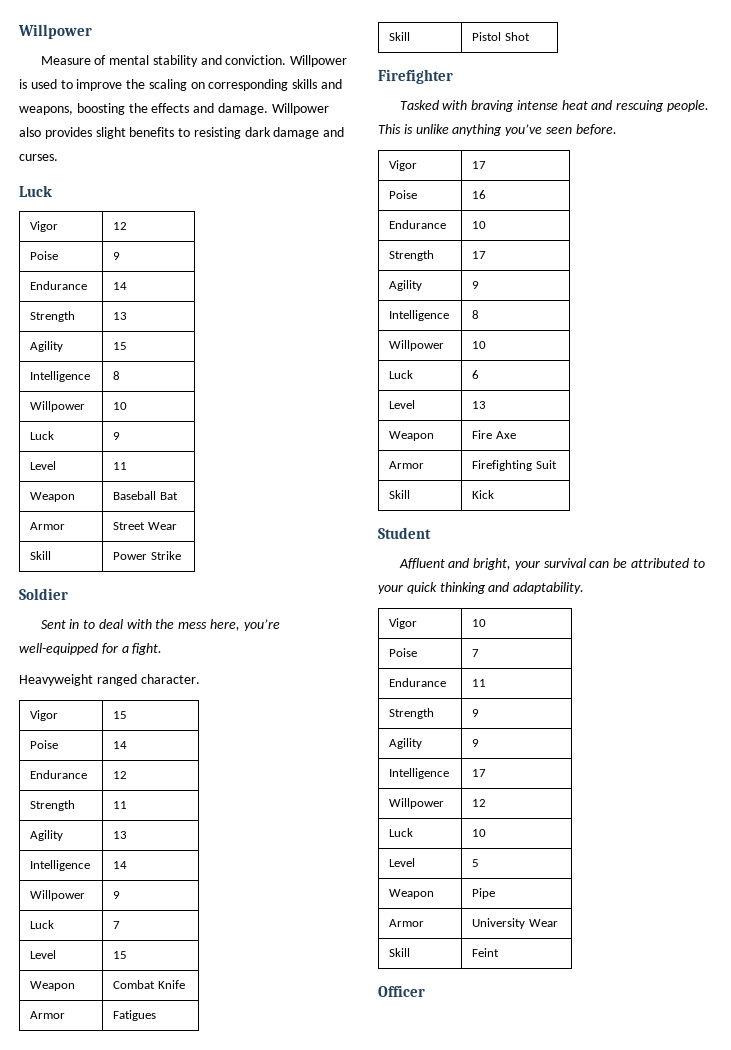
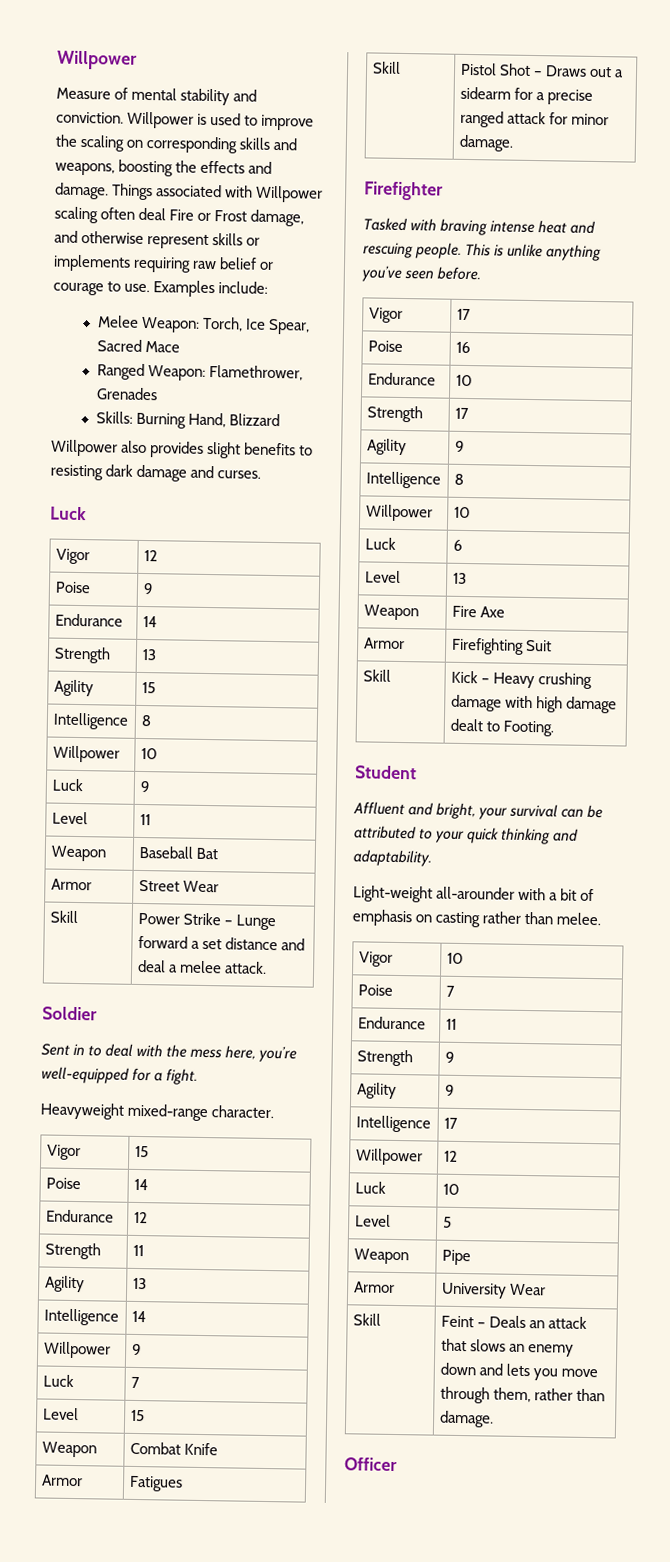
- Willpower is used to improve the scaling on corresponding skills and weapons, boosting the effects and damage. Willpower also provides slight benefits to resisting dark damage and curses.
+ Willpower is used to improve the scaling on corresponding skills and weapons, boosting the effects and damage. Things associated with Willpower scaling often deal Fire or Frost damage, and otherwise represent skills or implements requiring raw belief or courage to use. Examples include:
+ Melee Weapon: Torch, Ice Spear, Sacred Mace
+ Ranged Weapon: Flamethrower, Grenades
+ Skills: Burning Hand, Blizzard
+ Willpower also provides slight benefits to resisting dark damage and curses.
- Skill | Power Strike
+ Skill | Power Strike – Lunge forward a set distance and deal a melee attack.
- Heavyweight ranged character.
+ Heavyweight mixed-range character.
- Skill | Pistol Shot
+ Skill | Pistol Shot – Draws out a sidearm for a precise ranged attack for minor damage.
- Skill | Kick
+ Skill | Kick – Heavy crushing damage with high damage dealt to Footing.
+ Light-weight all-arounder with a bit of emphasis on casting rather than melee.
- Skill | Feint
+ Skill | Feint – Deals an attack that slows an enemy down and lets you move through them, rather than damage.

